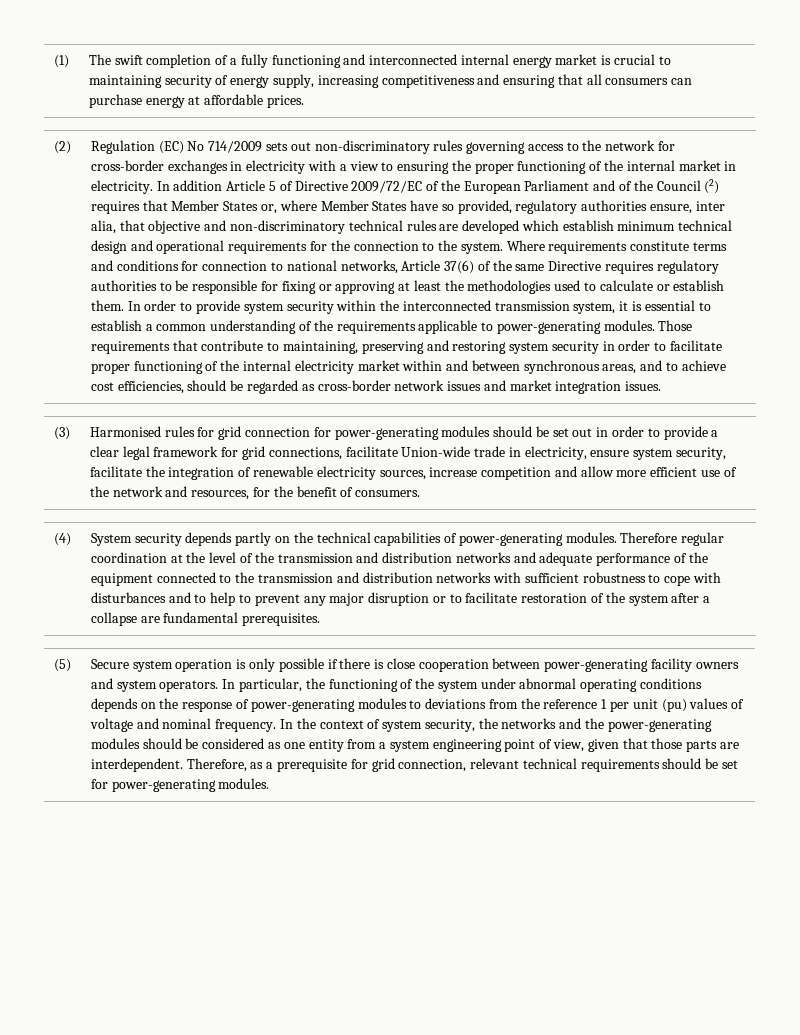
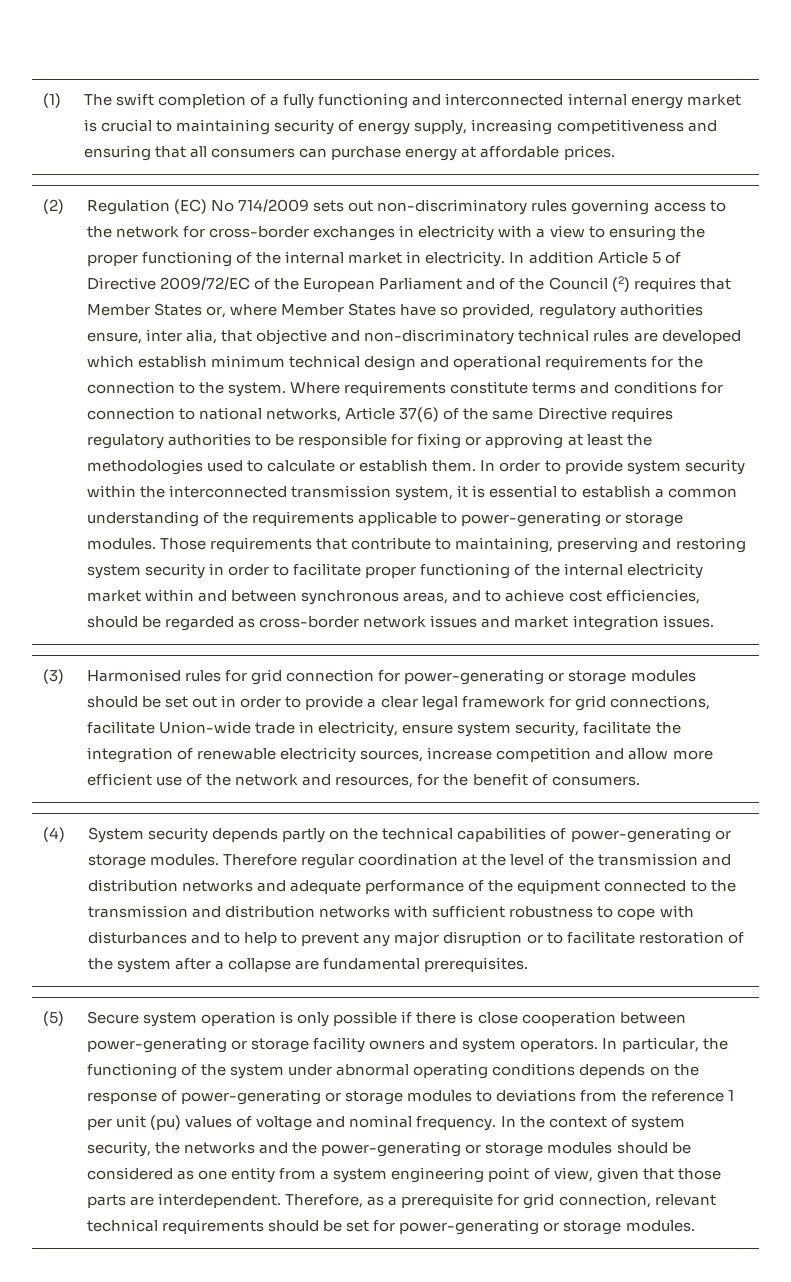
- In order to provide system security within the interconnected transmission system, it is essential to establish a common understanding of the requirements applicable to power-generating modules.
+ In order to provide system security within the interconnected transmission system, it is essential to establish a common understanding of the requirements applicable to power-generating or storage modules.
- Harmonised rules for grid connection for power-generating modules should be set out in order to provide a clear legal framework for grid connections, facilitate Union-wide trade in electricity, ensure system security, facilitate the integration of renewable electricity sources, increase competition and allow more efficient use of the network and resources, for the benefit of consumers.
+ Harmonised rules for grid connection for power-generating or storage modules should be set out in order to provide a clear legal framework for grid connections, facilitate Union-wide trade in electricity, ensure system security, facilitate the integration of renewable electricity sources, increase competition and allow more efficient use of the network and resources, for the benefit of consumers.
- System security depends partly on the technical capabilities of power-generating modules.
+ System security depends partly on the technical capabilities of power-generating or storage modules.
- Secure system operation is only possible if there is close cooperation between power-generating facility owners and system operators.
+ Secure system operation is only possible if there is close cooperation between power-generating or storage facility owners and system operators.
- In particular, the functioning of the system under abnormal operating conditions depends on the response of power-generating modules to deviations from the reference 1 per unit (pu) values of voltage and nominal frequency.
+ In particular, the functioning of the system under abnormal operating conditions depends on the response of power-generating or storage modules to deviations from the reference 1 per unit (pu) values of voltage and nominal frequency.
- In the context of system security, the networks and the power-generating modules should be considered as one entity from a system engineering point of view, given that those parts are interdependent.
+ In the context of system security, the networks and the power-generating or storage modules should be considered as one entity from a system engineering point of view, given that those parts are interdependent.
- Therefore, as a prerequisite for grid connection, relevant technical requirements should be set for power-generating modules.
+ Therefore, as a prerequisite for grid connection, relevant technical requirements should be set for power-generating or storage modules.

